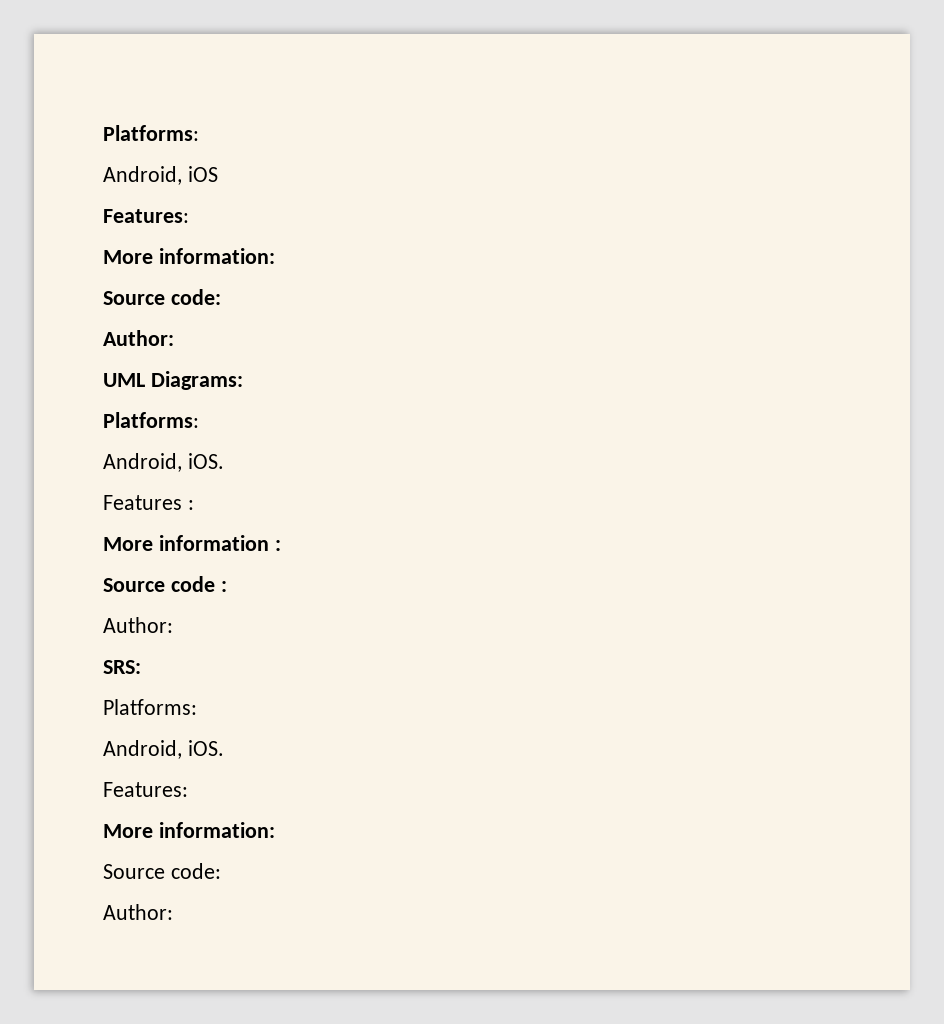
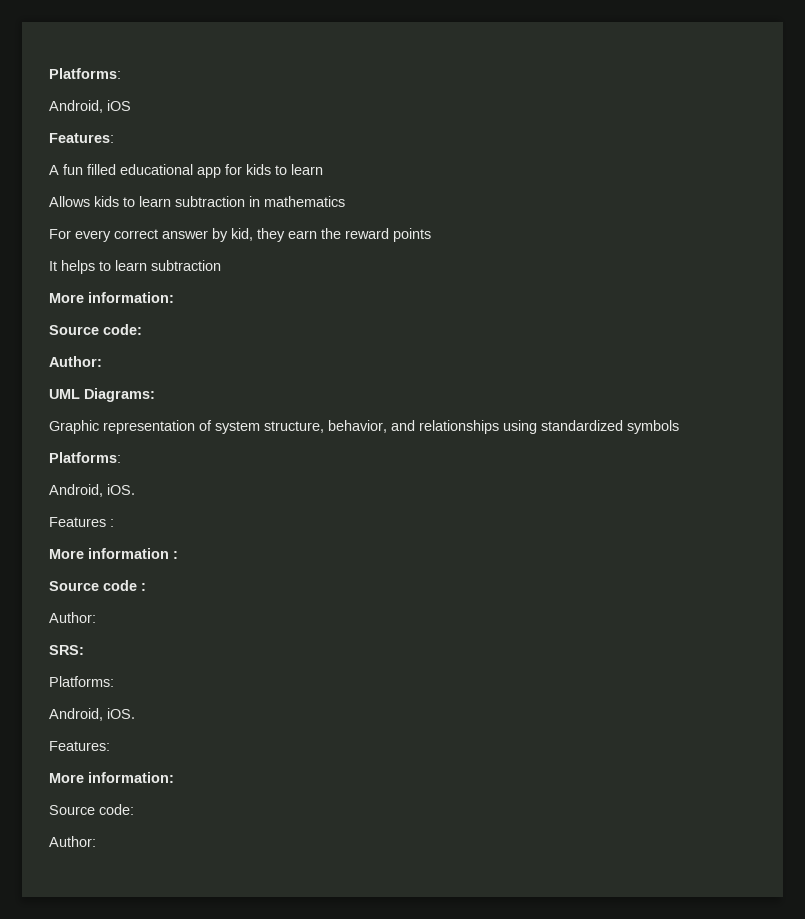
+ A fun filled educational app for kids to learn
+ Allows kids to learn subtraction in mathematics
+ For every correct answer by kid, they earn the reward points
+ It helps to learn subtraction
+ Graphic representation of system structure, behavior, and relationships using standardized symbols

